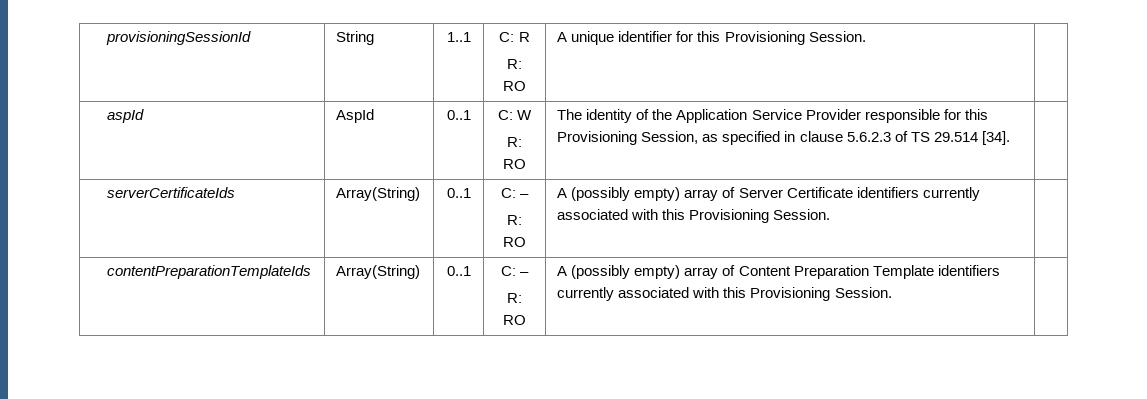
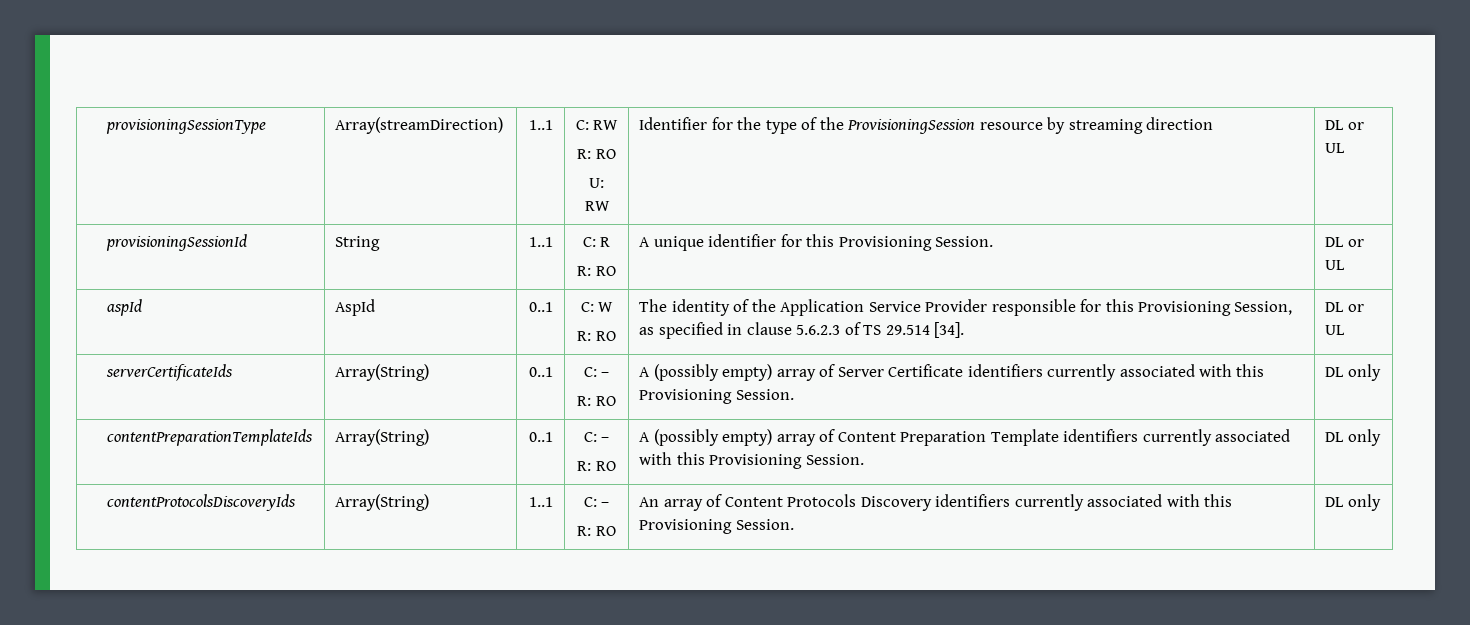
+ provisioningSessionType | Array(streamDirection) | 1..1 | C: RW
+ R: RO
+ U: RW | Identifier for the type of the ProvisioningSession resource by streaming direction | DL or UL
  provisioningSessionId | String | 1..1 | C: R
- R: RO | A unique identifier for this Provisioning Session. |
+ R: RO | A unique identifier for this Provisioning Session. | DL or UL
  aspId | AspId | 0..1 | C: W
- R: RO | The identity of the Application Service Provider responsible for this Provisioning Session, as specified in clause 5.6.2.3 of TS 29.514 [34]. |
+ R: RO | The identity of the Application Service Provider responsible for this Provisioning Session, as specified in clause 5.6.2.3 of TS 29.514 [34]. | DL or UL
  serverCertificateIds | Array(String) | 0..1 | C: –
- R: RO | A (possibly empty) array of Server Certificate identifiers currently associated with this Provisioning Session. |
+ R: RO | A (possibly empty) array of Server Certificate identifiers currently associated with this Provisioning Session. | DL only
  contentPreparationTemplateIds | Array(String) | 0..1 | C: –
- R: RO | A (possibly empty) array of Content Preparation Template identifiers currently associated with this Provisioning Session. |
+ R: RO | A (possibly empty) array of Content Preparation Template identifiers currently associated with this Provisioning Session. | DL only
+ contentProtocolsDiscoveryIds | Array(String) | 1..1 | C: –
+ R: RO | An array of Content Protocols Discovery identifiers currently associated with this Provisioning Session. | DL only

